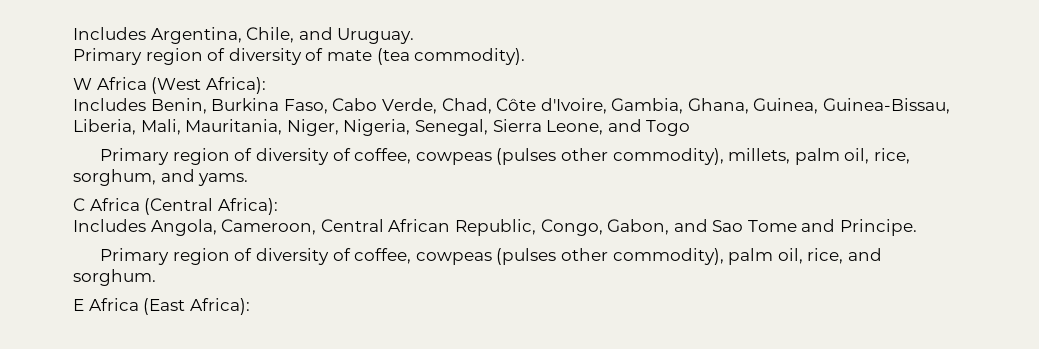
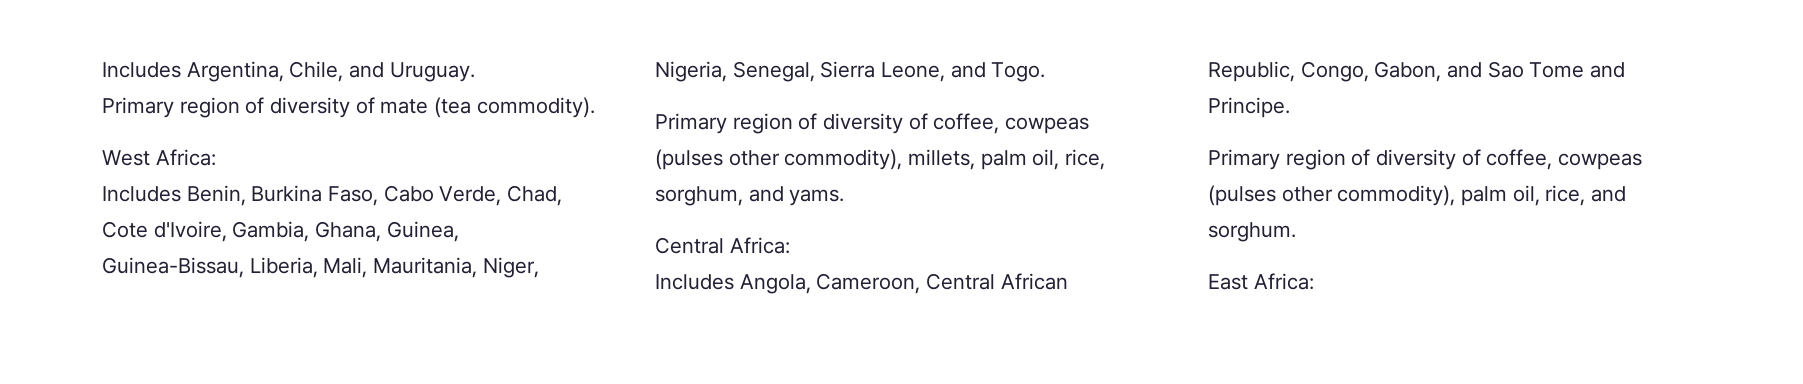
- W Africa (West Africa):
+ West Africa:
- Includes Benin, Burkina Faso, Cabo Verde, Chad, Côte d'Ivoire, Gambia, Ghana, Guinea, Guinea-Bissau, Liberia, Mali, Mauritania, Niger, Nigeria, Senegal, Sierra Leone, and Togo
+ Includes Benin, Burkina Faso, Cabo Verde, Chad, Cote d'Ivoire, Gambia, Ghana, Guinea, Guinea-Bissau, Liberia, Mali, Mauritania, Niger, Nigeria, Senegal, Sierra Leone, and Togo.
- C Africa (Central Africa):
+ Central Africa:
- E Africa (East Africa):
+ East Africa:

